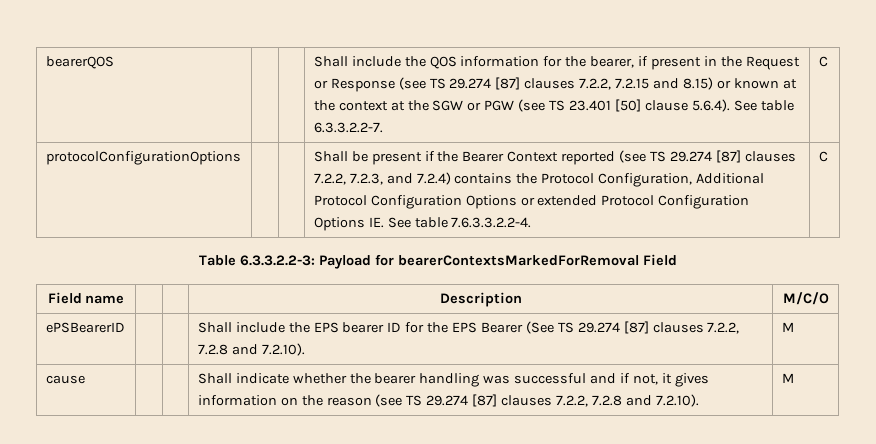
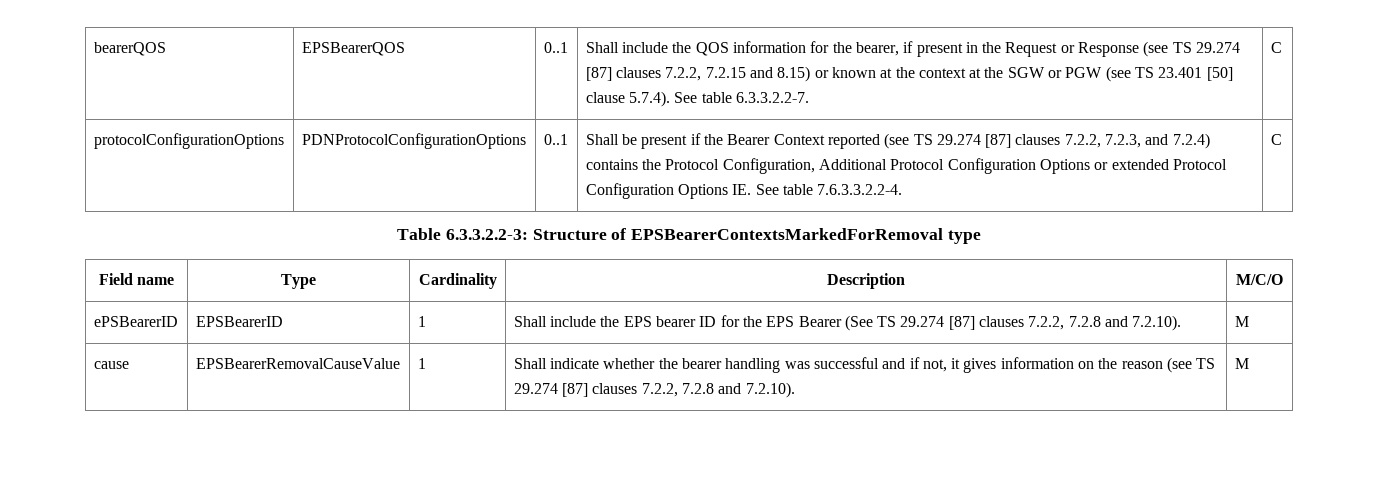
+ EPSBearerQOS | 0..1
- Shall include the QOS information for the bearer, if present in the Request or Response (see TS 29.274 [87] clauses 7.2.2, 7.2.15 and 8.15) or known at the context at the SGW or PGW (see TS 23.401 [50] clause 5.6.4). See table 6.3.3.2.2-7.
+ Shall include the QOS information for the bearer, if present in the Request or Response (see TS 29.274 [87] clauses 7.2.2, 7.2.15 and 8.15) or known at the context at the SGW or PGW (see TS 23.401 [50] clause 5.7.4). See table 6.3.3.2.2-7.
- protocolConfigurationOptions | | | Shall be present if the Bearer Context reported (see TS 29.274 [87] clauses 7.2.2, 7.2.3, and 7.2.4) contains the Protocol Configuration, Additional Protocol Configuration Options or extended Protocol Configuration Options IE. See table 7.6.3.3.2.2-4. | C
+ protocolConfigurationOptions | PDNProtocolConfigurationOptions | 0..1 | Shall be present if the Bearer Context reported (see TS 29.274 [87] clauses 7.2.2, 7.2.3, and 7.2.4) contains the Protocol Configuration, Additional Protocol Configuration Options or extended Protocol Configuration Options IE. See table 7.6.3.3.2.2-4. | C
- Table 6.3.3.2.2-3: Payload for bearerContextsMarkedForRemoval Field
+ Table 6.3.3.2.2-3: Structure of EPSBearerContextsMarkedForRemoval type
- Field name | | | Description | M/C/O
+ Field name | Type | Cardinality | Description | M/C/O
- ePSBearerID | | | Shall include the EPS bearer ID for the EPS Bearer (See TS 29.274 [87] clauses 7.2.2, 7.2.8 and 7.2.10). | M
+ ePSBearerID | EPSBearerID | 1 | Shall include the EPS bearer ID for the EPS Bearer (See TS 29.274 [87] clauses 7.2.2, 7.2.8 and 7.2.10). | M
- cause | | | Shall indicate whether the bearer handling was successful and if not, it gives information on the reason (see TS 29.274 [87] clauses 7.2.2, 7.2.8 and 7.2.10). | M
+ cause | EPSBearerRemovalCauseValue | 1 | Shall indicate whether the bearer handling was successful and if not, it gives information on the reason (see TS 29.274 [87] clauses 7.2.2, 7.2.8 and 7.2.10). | M

